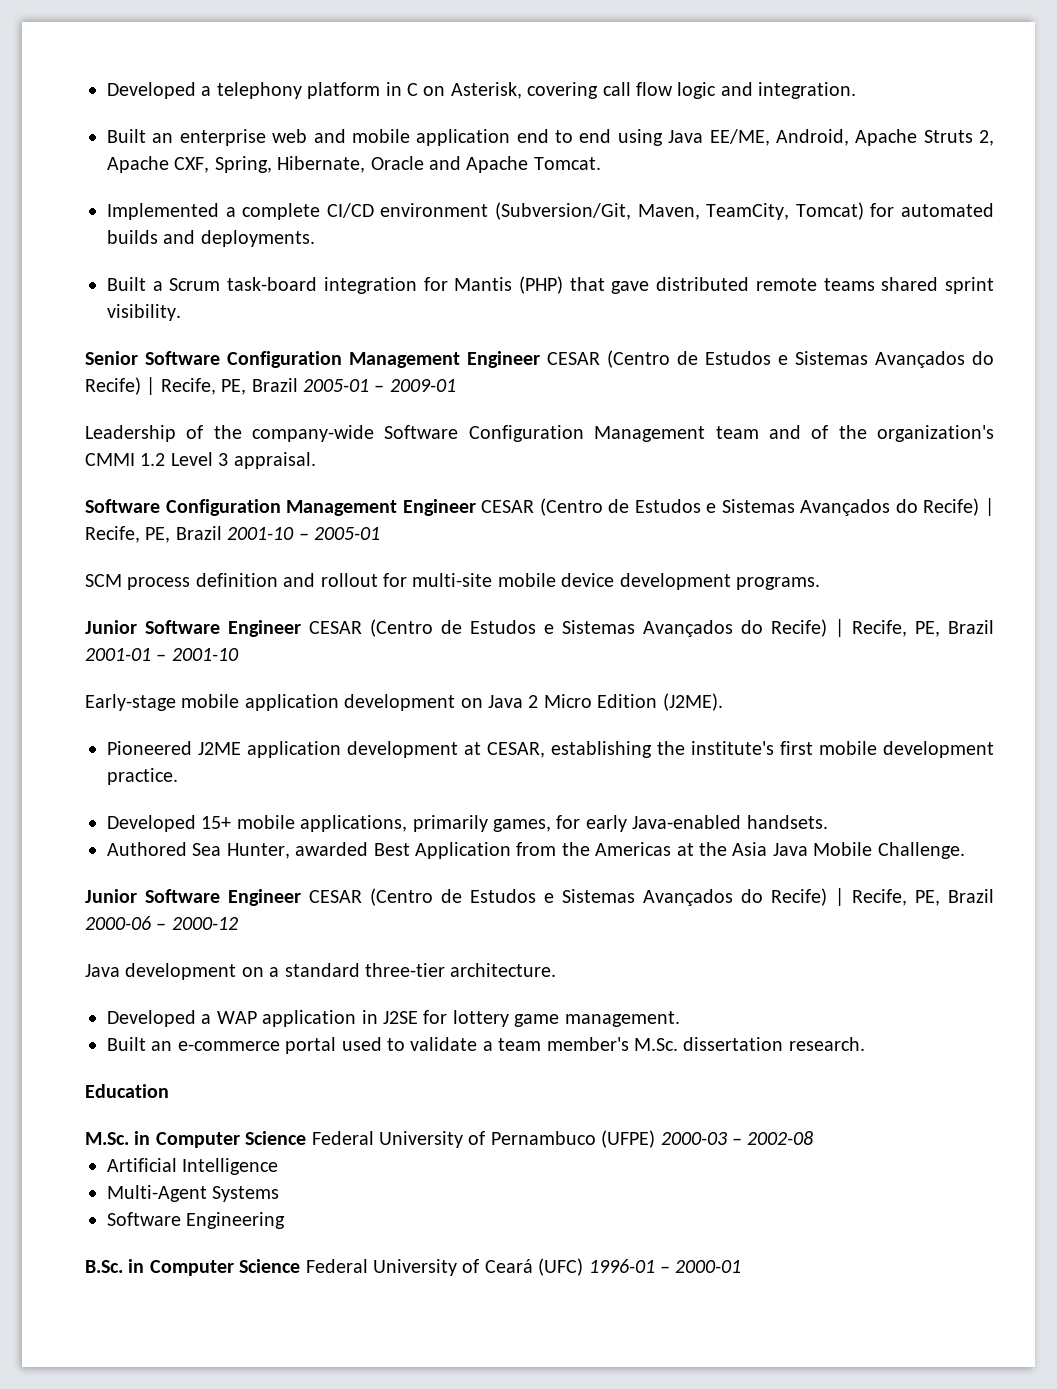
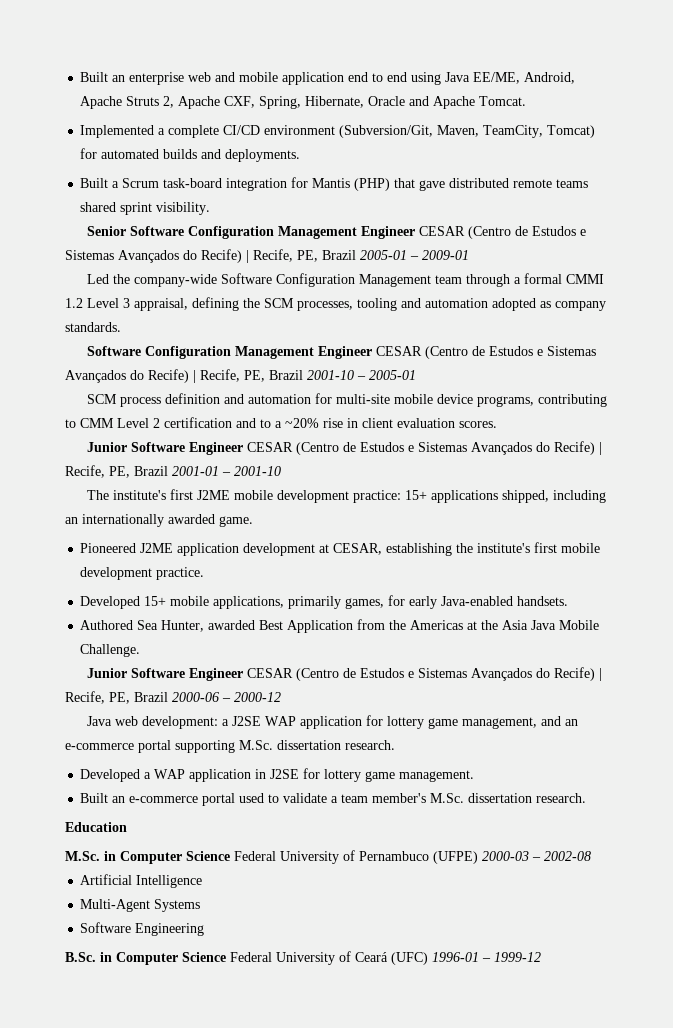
- Developed a telephony platform in C on Asterisk, covering call flow logic and integration.
- Leadership of the company-wide Software Configuration Management team and of the organization's CMMI 1.2 Level 3 appraisal.
+ Led the company-wide Software Configuration Management team through a formal CMMI 1.2 Level 3 appraisal, defining the SCM processes, tooling and automation adopted as company standards.
- SCM process definition and rollout for multi-site mobile device development programs.
+ SCM process definition and automation for multi-site mobile device programs, contributing to CMM Level 2 certification and to a ~20% rise in client evaluation scores.
- Early-stage mobile application development on Java 2 Micro Edition (J2ME).
+ The institute's first J2ME mobile development practice: 15+ applications shipped, including an internationally awarded game.
- Java development on a standard three-tier architecture.
+ Java web development: a J2SE WAP application for lottery game management, and an e-commerce portal supporting M.Sc. dissertation research.
- B.Sc. in Computer Science Federal University of Ceará (UFC) 1996-01 – 2000-01
+ B.Sc. in Computer Science Federal University of Ceará (UFC) 1996-01 – 1999-12

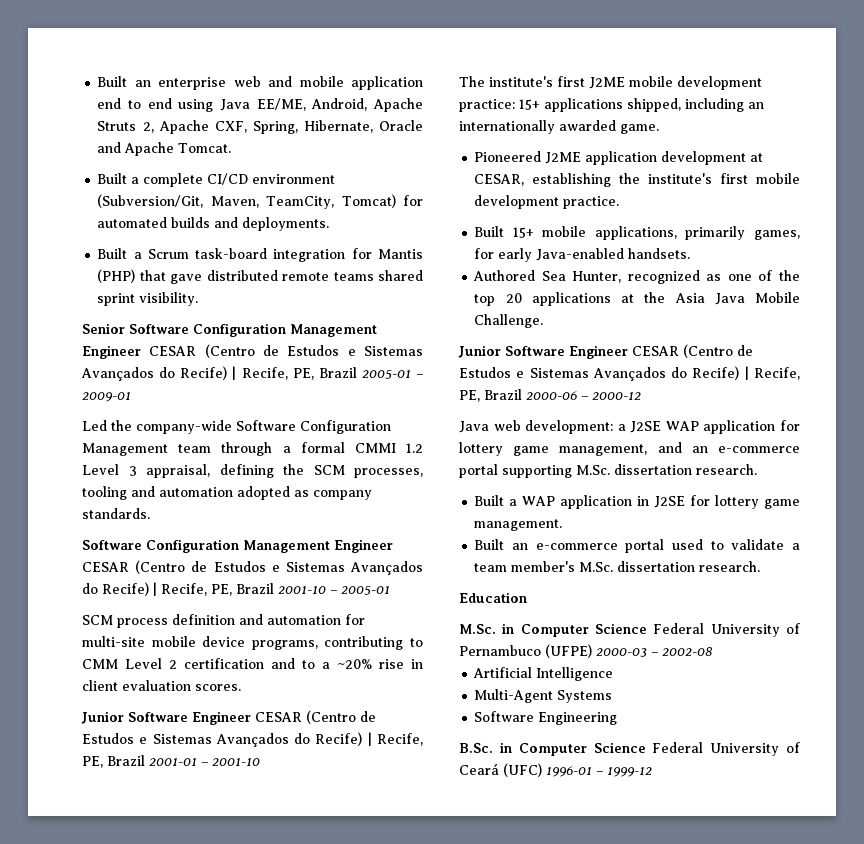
- Implemented a complete CI/CD environment (Subversion/Git, Maven, TeamCity, Tomcat) for automated builds and deployments.
+ Built a complete CI/CD environment (Subversion/Git, Maven, TeamCity, Tomcat) for automated builds and deployments.
- Developed 15+ mobile applications, primarily games, for early Java-enabled handsets.
+ Built 15+ mobile applications, primarily games, for early Java-enabled handsets.
- Authored Sea Hunter, awarded Best Application from the Americas at the Asia Java Mobile Challenge.
+ Authored Sea Hunter, recognized as one of the top 20 applications at the Asia Java Mobile Challenge.
- Developed a WAP application in J2SE for lottery game management.
+ Built a WAP application in J2SE for lottery game management.

